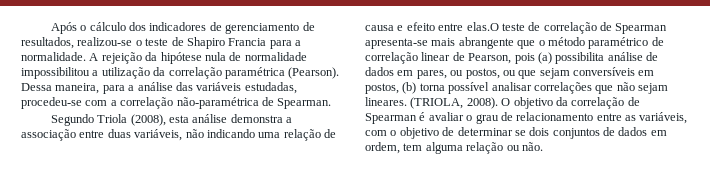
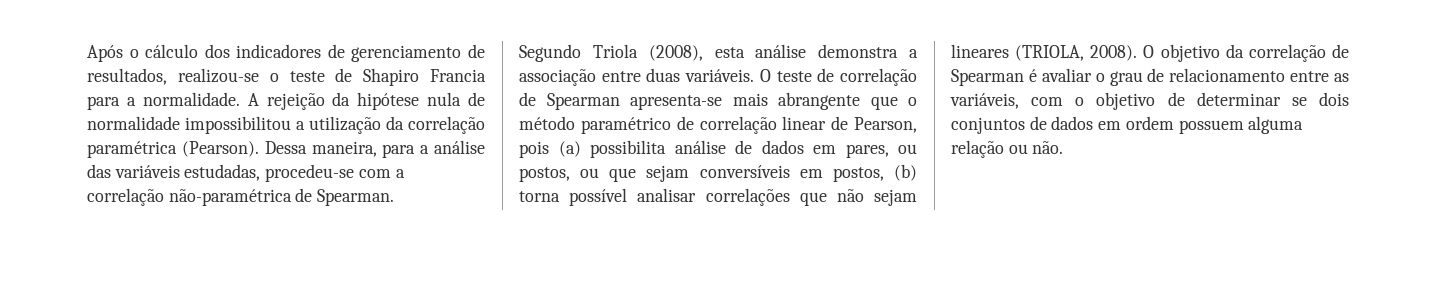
- Segundo Triola (2008), esta análise demonstra a associação entre duas variáveis, não indicando uma relação de causa e efeito entre elas.O teste de correlação de Spearman apresenta-se mais abrangente que o método paramétrico de correlação linear de Pearson, pois (a) possibilita análise de dados em pares, ou postos, ou que sejam conversíveis em postos, (b) torna possível analisar correlações que não sejam lineares. (TRIOLA, 2008).
+ Segundo Triola (2008), esta análise demonstra a associação entre duas variáveis. O teste de correlação de Spearman apresenta-se mais abrangente que o método paramétrico de correlação linear de Pearson, pois (a) possibilita análise de dados em pares, ou postos, ou que sejam conversíveis em postos, (b) torna possível analisar correlações que não sejam lineares (TRIOLA, 2008).
- O objetivo da correlação de Spearman é avaliar o grau de relacionamento entre as variáveis, com o objetivo de determinar se dois conjuntos de dados em ordem, tem alguma relação ou não.
+ O objetivo da correlação de Spearman é avaliar o grau de relacionamento entre as variáveis, com o objetivo de determinar se dois conjuntos de dados em ordem possuem alguma relação ou não.

